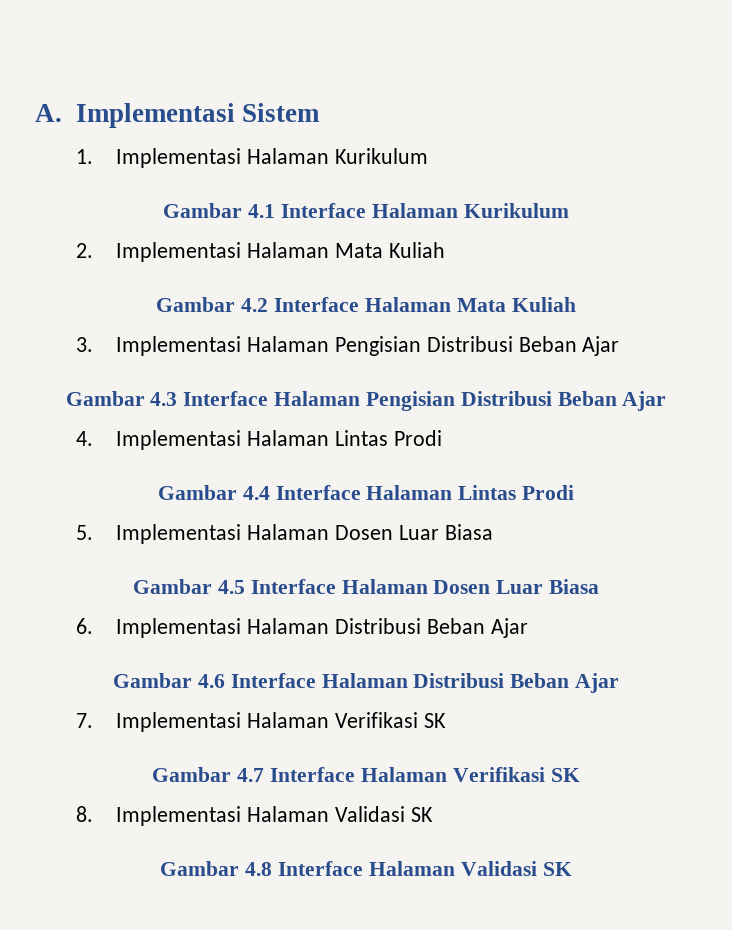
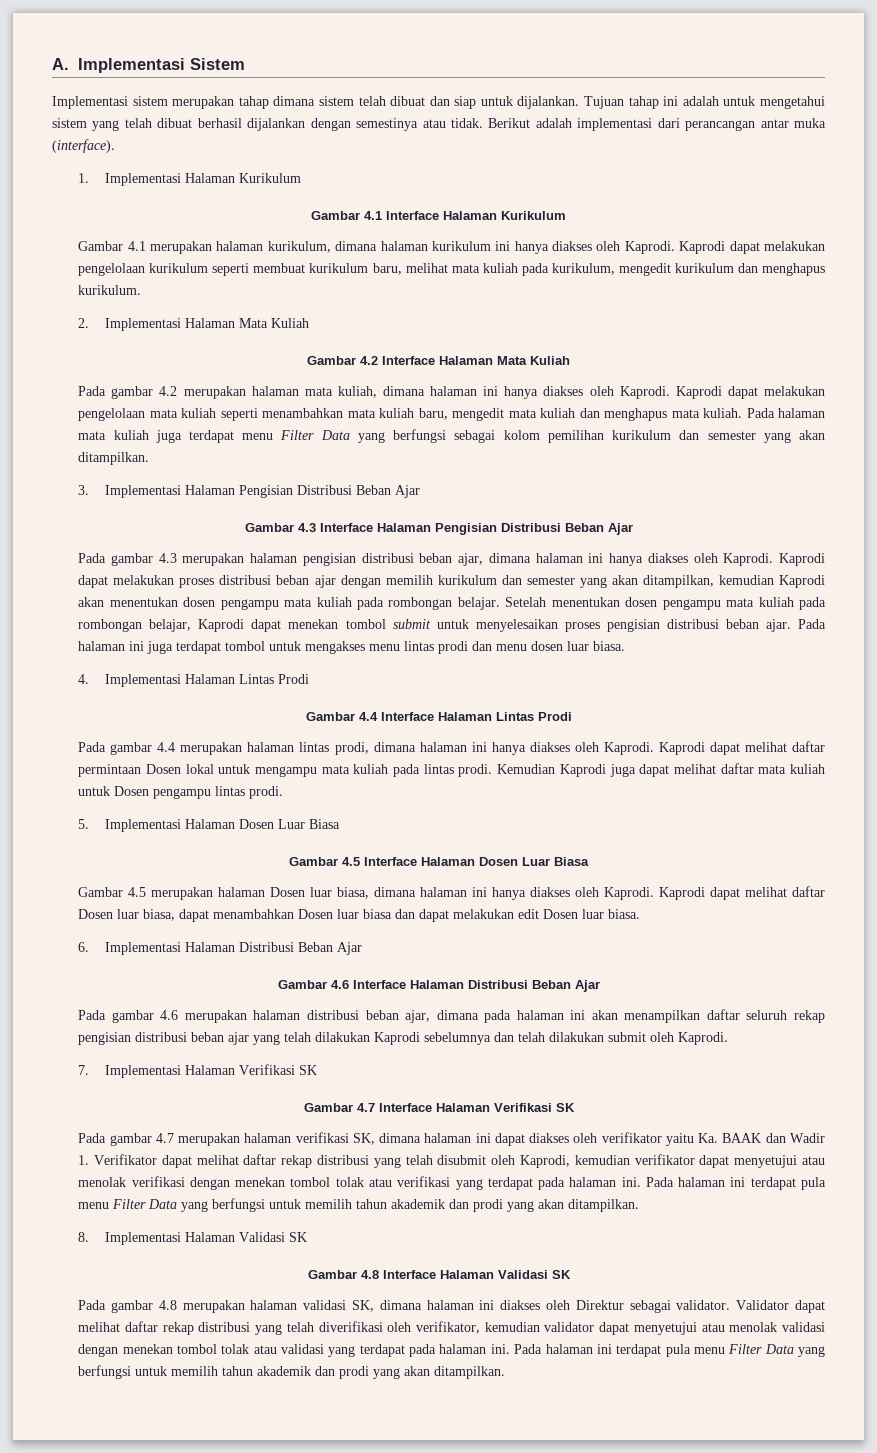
+ Implementasi sistem merupakan tahap dimana sistem telah dibuat dan siap untuk dijalankan. Tujuan tahap ini adalah untuk mengetahui sistem yang telah dibuat berhasil dijalankan dengan semestinya atau tidak. Berikut adalah implementasi dari perancangan antar muka (interface).
+ Gambar 4.1 merupakan halaman kurikulum, dimana halaman kurikulum ini hanya diakses oleh Kaprodi. Kaprodi dapat melakukan pengelolaan kurikulum seperti membuat kurikulum baru, melihat mata kuliah pada kurikulum, mengedit kurikulum dan menghapus kurikulum.
+ Pada gambar 4.2 merupakan halaman mata kuliah, dimana halaman ini hanya diakses oleh Kaprodi. Kaprodi dapat melakukan pengelolaan mata kuliah seperti menambahkan mata kuliah baru, mengedit mata kuliah dan menghapus mata kuliah. Pada halaman mata kuliah juga terdapat menu Filter Data yang berfungsi sebagai kolom pemilihan kurikulum dan semester yang akan ditampilkan.
+ Pada gambar 4.3 merupakan halaman pengisian distribusi beban ajar, dimana halaman ini hanya diakses oleh Kaprodi. Kaprodi dapat melakukan proses distribusi beban ajar dengan memilih kurikulum dan semester yang akan ditampilkan, kemudian Kaprodi akan menentukan dosen pengampu mata kuliah pada rombongan belajar. Setelah menentukan dosen pengampu mata kuliah pada rombongan belajar, Kaprodi dapat menekan tombol submit untuk menyelesaikan proses pengisian distribusi beban ajar. Pada halaman ini juga terdapat tombol untuk mengakses menu lintas prodi dan menu dosen luar biasa.
+ Pada gambar 4.4 merupakan halaman lintas prodi, dimana halaman ini hanya diakses oleh Kaprodi. Kaprodi dapat melihat daftar permintaan Dosen lokal untuk mengampu mata kuliah pada lintas prodi. Kemudian Kaprodi juga dapat melihat daftar mata kuliah untuk Dosen pengampu lintas prodi.
+ Gambar 4.5 merupakan halaman Dosen luar biasa, dimana halaman ini hanya diakses oleh Kaprodi. Kaprodi dapat melihat daftar Dosen luar biasa, dapat menambahkan Dosen luar biasa dan dapat melakukan edit Dosen luar biasa.
+ Pada gambar 4.6 merupakan halaman distribusi beban ajar, dimana pada halaman ini akan menampilkan daftar seluruh rekap pengisian distribusi beban ajar yang telah dilakukan Kaprodi sebelumnya dan telah dilakukan submit oleh Kaprodi.
+ Pada gambar 4.7 merupakan halaman verifikasi SK, dimana halaman ini dapat diakses oleh verifikator yaitu Ka. BAAK dan Wadir 1. Verifikator dapat melihat daftar rekap distribusi yang telah disubmit oleh Kaprodi, kemudian verifikator dapat menyetujui atau menolak verifikasi dengan menekan tombol tolak atau verifikasi yang terdapat pada halaman ini. Pada halaman ini terdapat pula menu Filter Data yang berfungsi untuk memilih tahun akademik dan prodi yang akan ditampilkan.
+ Pada gambar 4.8 merupakan halaman validasi SK, dimana halaman ini diakses oleh Direktur sebagai validator. Validator dapat melihat daftar rekap distribusi yang telah diverifikasi oleh verifikator, kemudian validator dapat menyetujui atau menolak validasi dengan menekan tombol tolak atau validasi yang terdapat pada halaman ini. Pada halaman ini terdapat pula menu Filter Data yang berfungsi untuk memilih tahun akademik dan prodi yang akan ditampilkan.

